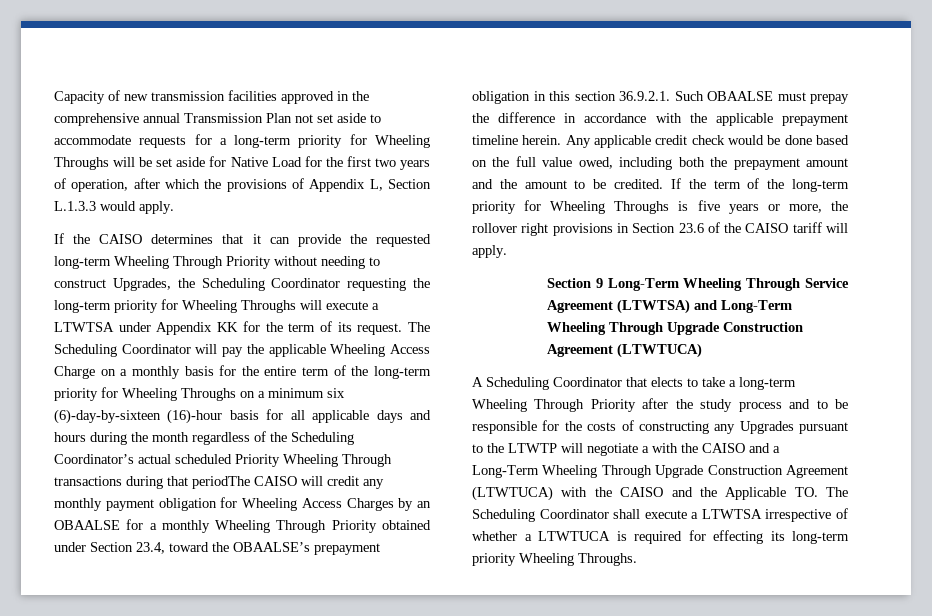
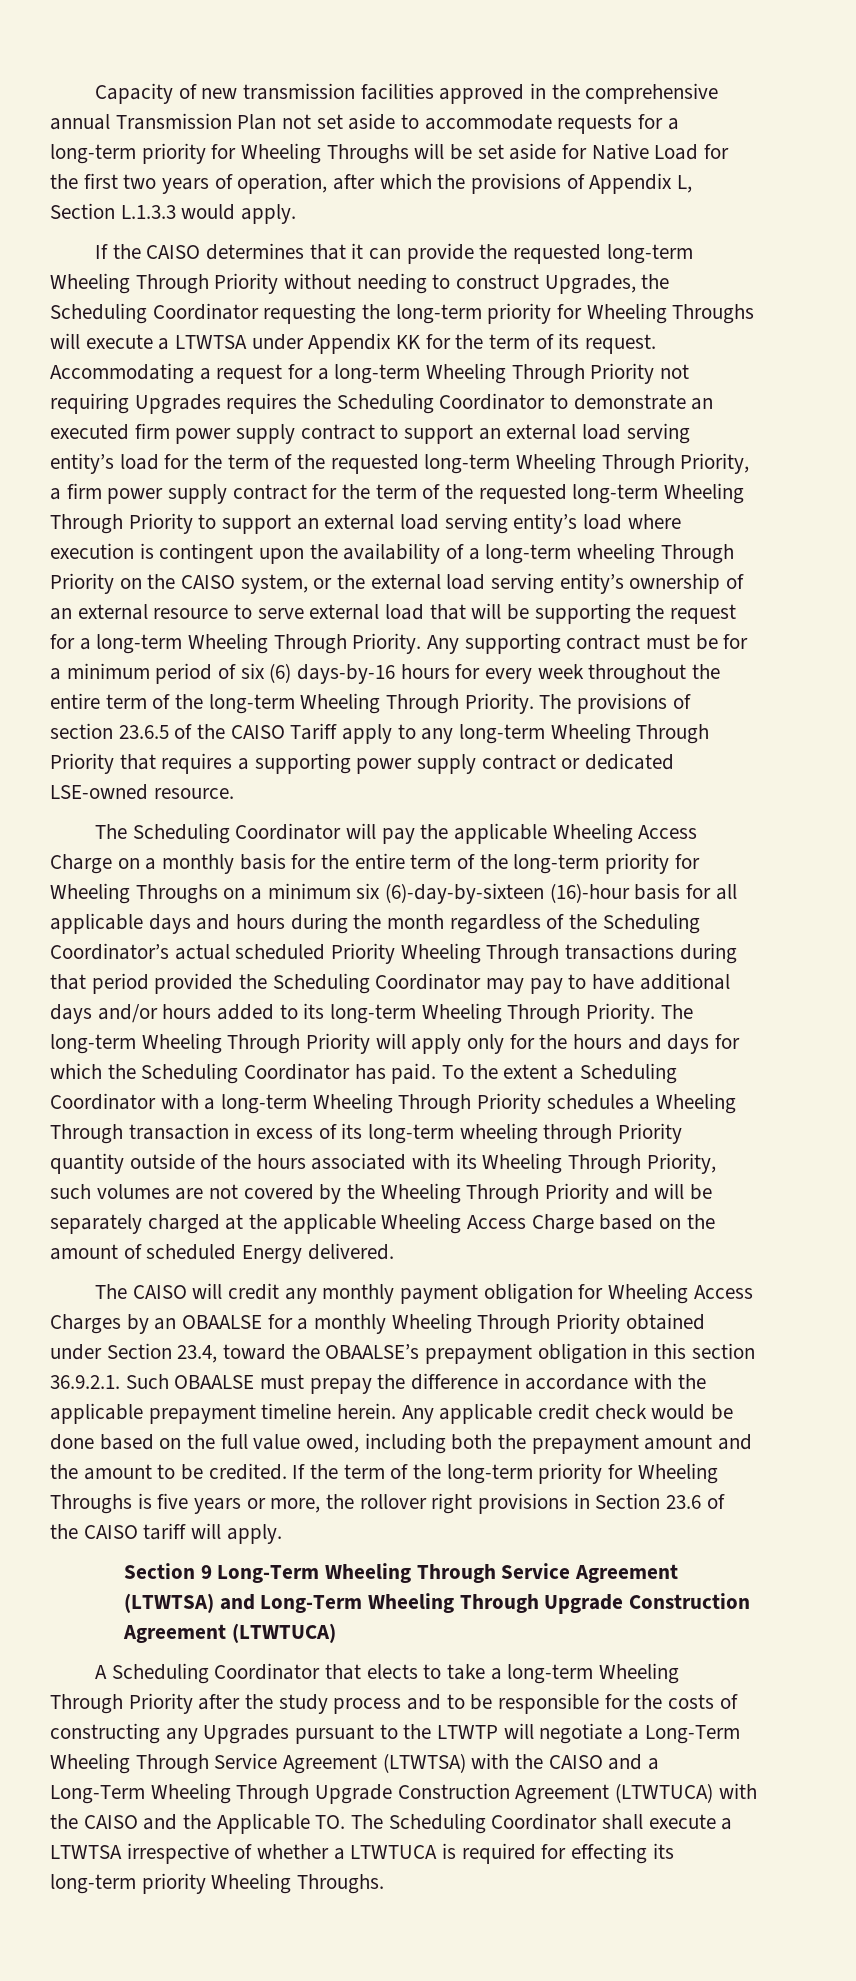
- If the CAISO determines that it can provide the requested long-term Wheeling Through Priority without needing to construct Upgrades, the Scheduling Coordinator requesting the long-term priority for Wheeling Throughs will execute a LTWTSA under Appendix KK for the term of its request. The Scheduling Coordinator will pay the applicable Wheeling Access Charge on a monthly basis for the entire term of the long-term priority for Wheeling Throughs on a minimum six (6)-day-by-sixteen (16)-hour basis for all applicable days and hours during the month regardless of the Scheduling Coordinator’s actual scheduled Priority Wheeling Through transactions during that periodThe CAISO will credit any monthly payment obligation for Wheeling Access Charges by an OBAALSE for a monthly Wheeling Through Priority obtained under Section 23.4, toward the OBAALSE’s prepayment obligation in this section 36.9.2.1. Such OBAALSE must prepay the difference in accordance with the applicable prepayment timeline herein.
+ If the CAISO determines that it can provide the requested long-term Wheeling Through Priority without needing to construct Upgrades, the Scheduling Coordinator requesting the long-term priority for Wheeling Throughs will execute a LTWTSA under Appendix KK for the term of its request. Accommodating a request for a long-term Wheeling Through Priority not requiring Upgrades requires the Scheduling Coordinator to demonstrate an executed firm power supply contract to support an external load serving entity’s load for the term of the requested long-term Wheeling Through Priority, a firm power supply contract for the term of the requested long-term Wheeling Through Priority to support an external load serving entity’s load where execution is contingent upon the availability of a long-term wheeling Through Priority on the CAISO system, or the external load serving entity’s ownership of an external resource to serve external load that will be supporting the request for a long-term Wheeling Through Priority. Any supporting contract must be for a minimum period of six (6) days-by-16 hours for every week throughout the entire term of the long-term Wheeling Through Priority. The provisions of section 23.6.5 of the CAISO Tariff apply to any long-term Wheeling Through Priority that requires a supporting power supply contract or dedicated LSE-owned resource.
+ The Scheduling Coordinator will pay the applicable Wheeling Access Charge on a monthly basis for the entire term of the long-term priority for Wheeling Throughs on a minimum six (6)-day-by-sixteen (16)-hour basis for all applicable days and hours during the month regardless of the Scheduling Coordinator’s actual scheduled Priority Wheeling Through transactions during that period provided the Scheduling Coordinator may pay to have additional days and/or hours added to its long-term Wheeling Through Priority. The long-term Wheeling Through Priority will apply only for the hours and days for which the Scheduling Coordinator has paid. To the extent a Scheduling Coordinator with a long-term Wheeling Through Priority schedules a Wheeling Through transaction in excess of its long-term wheeling through Priority quantity outside of the hours associated with its Wheeling Through Priority, such volumes are not covered by the Wheeling Through Priority and will be separately charged at the applicable Wheeling Access Charge based on the amount of scheduled Energy delivered.
+ The CAISO will credit any monthly payment obligation for Wheeling Access Charges by an OBAALSE for a monthly Wheeling Through Priority obtained under Section 23.4, toward the OBAALSE’s prepayment obligation in this section 36.9.2.1. Such OBAALSE must prepay the difference in accordance with the applicable prepayment timeline herein.
- A Scheduling Coordinator that elects to take a long-term Wheeling Through Priority after the study process and to be responsible for the costs of constructing any Upgrades pursuant to the LTWTP will negotiate a with the CAISO and a Long-Term Wheeling Through Upgrade Construction Agreement (LTWTUCA) with the CAISO and the Applicable TO. The Scheduling Coordinator shall execute a LTWTSA irrespective of whether a LTWTUCA is required for effecting its long-term priority Wheeling Throughs.
+ A Scheduling Coordinator that elects to take a long-term Wheeling Through Priority after the study process and to be responsible for the costs of constructing any Upgrades pursuant to the LTWTP will negotiate a Long-Term Wheeling Through Service Agreement (LTWTSA) with the CAISO and a Long-Term Wheeling Through Upgrade Construction Agreement (LTWTUCA) with the CAISO and the Applicable TO. The Scheduling Coordinator shall execute a LTWTSA irrespective of whether a LTWTUCA is required for effecting its long-term priority Wheeling Throughs.

